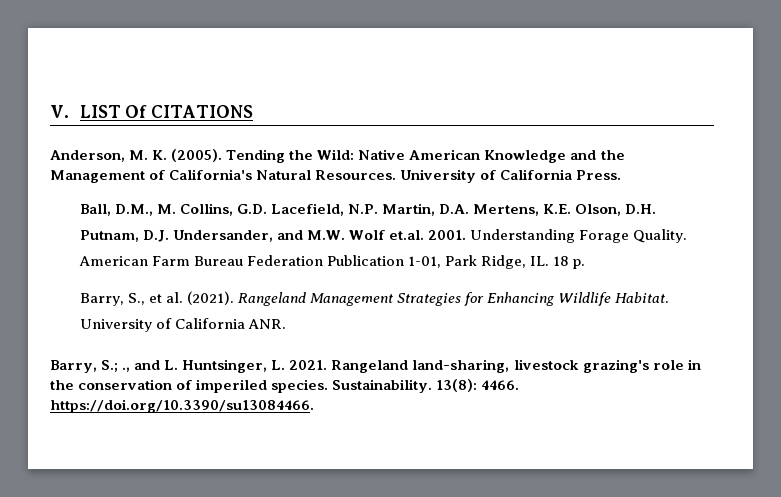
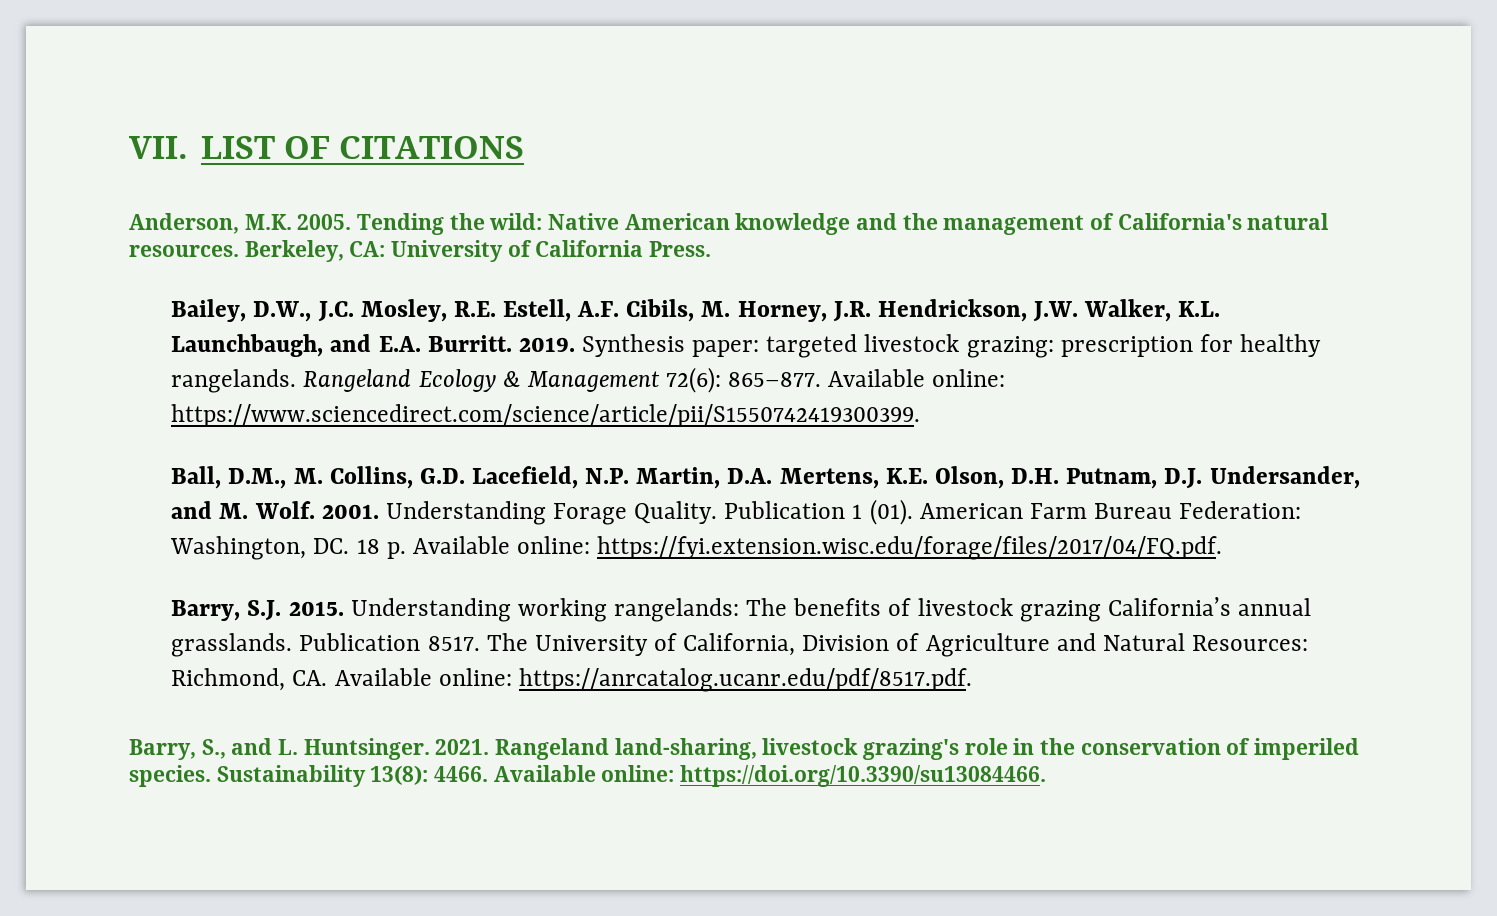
- V. LIST Of CITATIONS
+ VII. LIST OF CITATIONS
- Anderson, M. K. (2005).
+ Anderson, M.K. 2005.
- Tending the Wild: Native American Knowledge and the Management of California's Natural Resources. University of California Press.
+ Tending the wild: Native American knowledge and the management of California's natural resources. Berkeley, CA: University of California Press.
+ Bailey, D.W., J.C. Mosley, R.E. Estell, A.F. Cibils, M. Horney, J.R. Hendrickson, J.W. Walker, K.L. Launchbaugh, and E.A. Burritt. 2019. Synthesis paper: targeted livestock grazing: prescription for healthy rangelands. Rangeland Ecology & Management 72(6): 865–877. Available online: https://www.sciencedirect.com/science/article/pii/S1550742419300399.
- Ball, D.M., M. Collins, G.D. Lacefield, N.P. Martin, D.A. Mertens, K.E. Olson, D.H. Putnam, D.J. Undersander, and M.W. Wolf et.al. 2001.
+ Ball, D.M., M. Collins, G.D. Lacefield, N.P. Martin, D.A. Mertens, K.E. Olson, D.H. Putnam, D.J. Undersander, and M. Wolf. 2001.
- American Farm Bureau Federation Publication 1-01, Park Ridge, IL. 18 p.
- Barry, S., et al. (2021). Rangeland Management Strategies for Enhancing Wildlife Habitat. University of California ANR.
- Barry, S.; ., and L. Huntsinger, L. 2021.
+ Publication 1 (01). American Farm Bureau Federation: Washington, DC. 18 p. Available online: https://fyi.extension.wisc.edu/forage/files/2017/04/FQ.pdf.
+ Barry, S.J. 2015. Understanding working rangelands: The benefits of livestock grazing California’s annual grasslands. Publication 8517. The University of California, Division of Agriculture and Natural Resources: Richmond, CA. Available online: https://anrcatalog.ucanr.edu/pdf/8517.pdf.
+ Barry, S., and L. Huntsinger. 2021.
- Sustainability. 13(8): 4466. https://doi.org/10.3390/su13084466.
+ Sustainability 13(8): 4466. Available online: https://doi.org/10.3390/su13084466.

